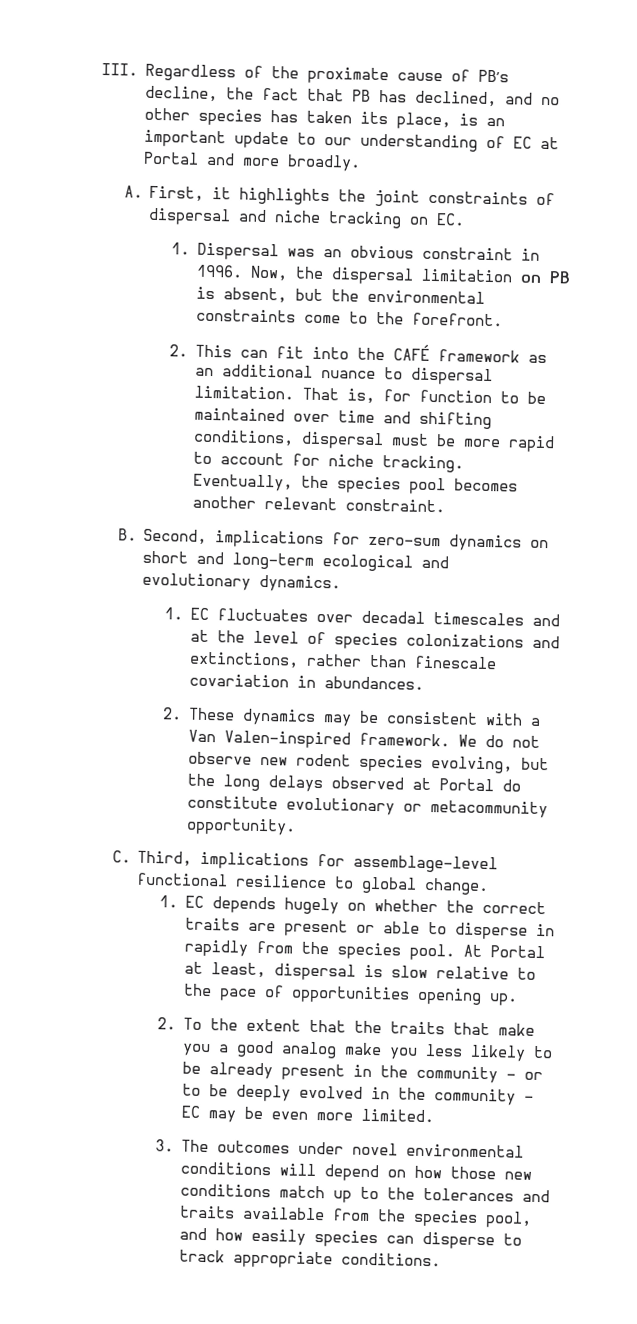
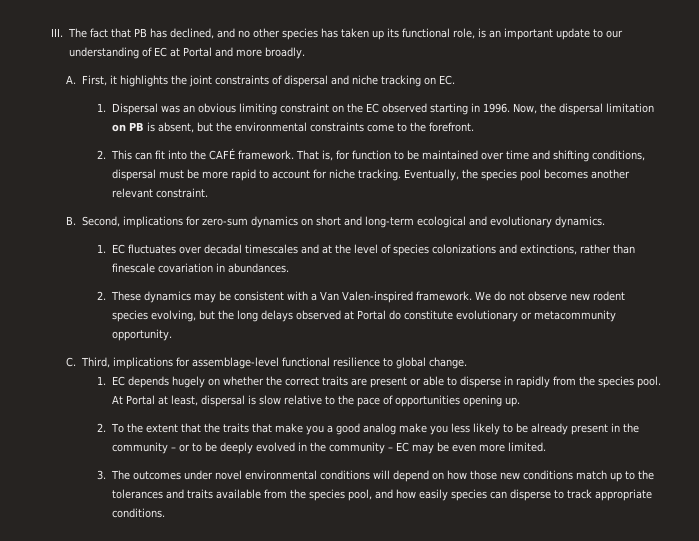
- III. Regardless of the proximate cause of PB’s decline, the fact that PB has declined, and no other species has taken its place, is an important update to our understanding of EC at Portal and more broadly.
+ III. The fact that PB has declined, and no other species has taken up its functional role, is an important update to our understanding of EC at Portal and more broadly.
- 1. Dispersal was an obvious constraint in 1996.
+ 1. Dispersal was an obvious limiting constraint on the EC observed starting in 1996.
- 2. This can fit into the CAFÉ framework as an additional nuance to dispersal limitation.
+ 2. This can fit into the CAFÉ framework.

